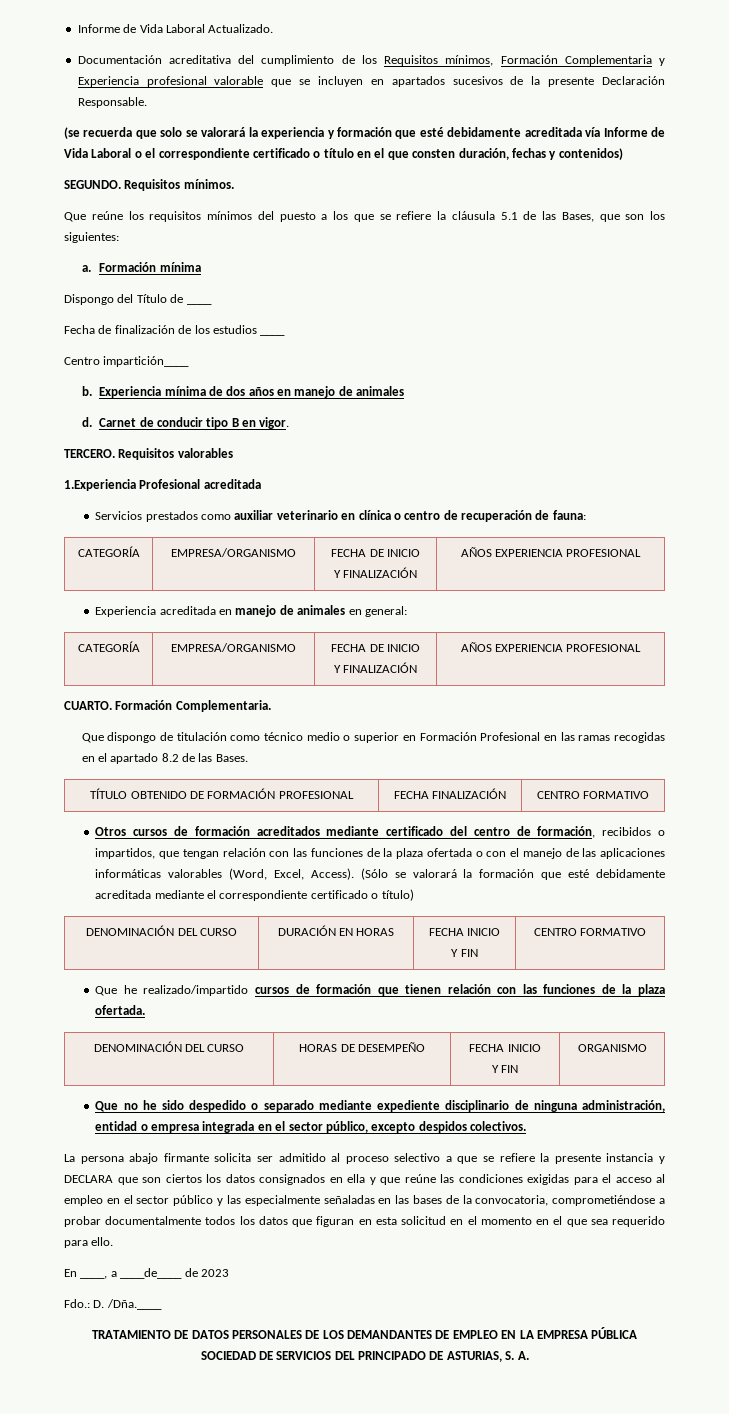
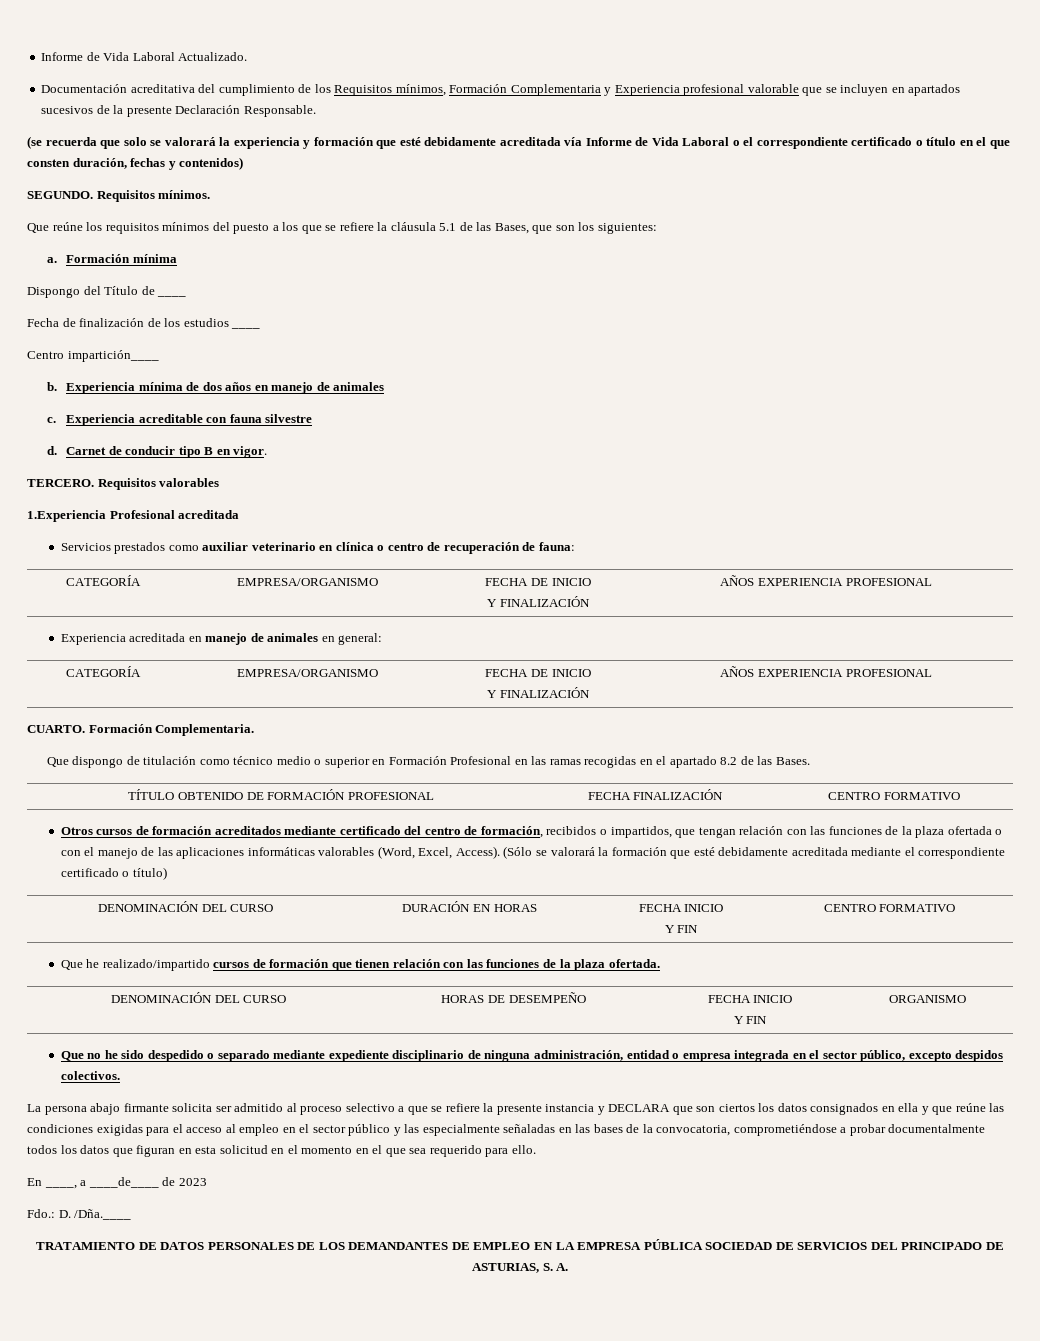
+ c. Experiencia acreditable con fauna silvestre

